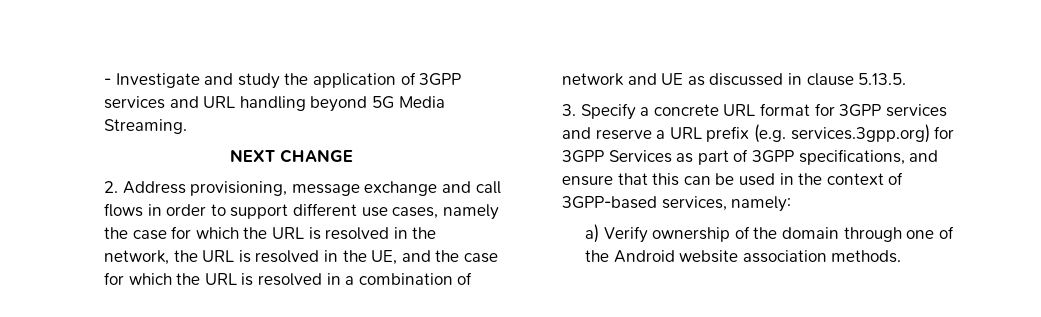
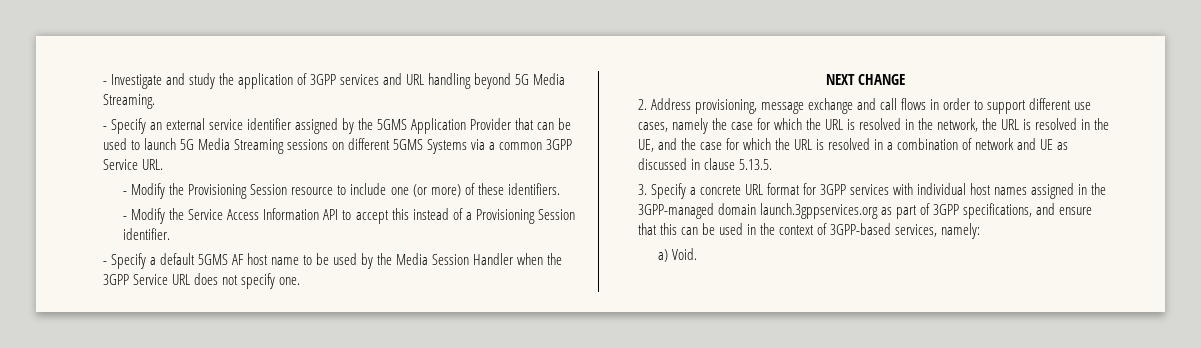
+ - Specify an external service identifier assigned by the 5GMS Application Provider that can be used to launch 5G Media Streaming sessions on different 5GMS Systems via a common 3GPP Service URL.
+ - Modify the Provisioning Session resource to include one (or more) of these identifiers.
+ - Modify the Service Access Information API to accept this instead of a Provisioning Session identifier.
+ - Specify a default 5GMS AF host name to be used by the Media Session Handler when the 3GPP Service URL does not specify one.
- 3. Specify a concrete URL format for 3GPP services and reserve a URL prefix (e.g. services.3gpp.org) for 3GPP Services as part of 3GPP specifications, and ensure that this can be used in the context of 3GPP-based services, namely:
+ 3. Specify a concrete URL format for 3GPP services with individual host names assigned in the 3GPP-managed domain launch.3gppservices.org as part of 3GPP specifications, and ensure that this can be used in the context of 3GPP-based services, namely:
- a) Verify ownership of the domain through one of the Android website association methods.
+ a) Void.

